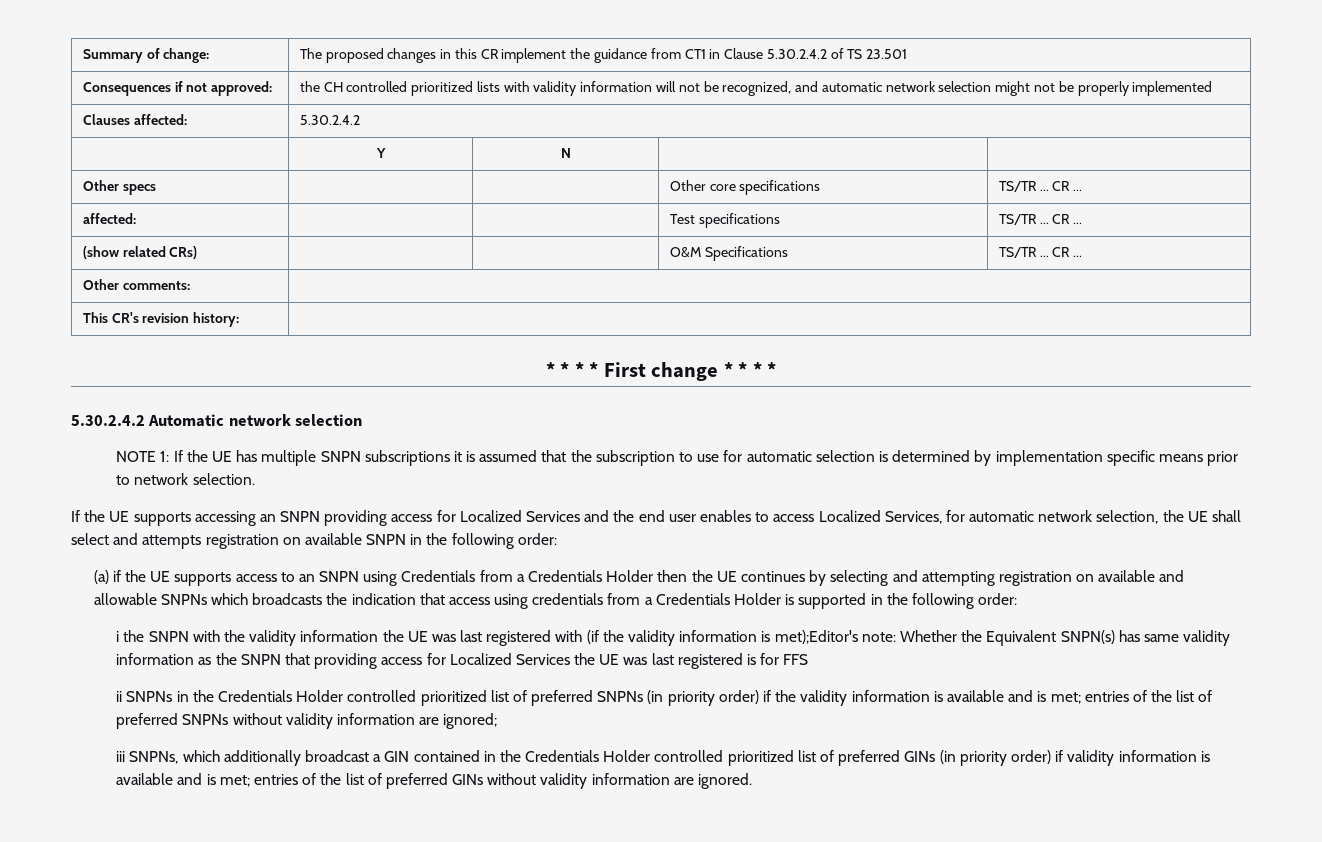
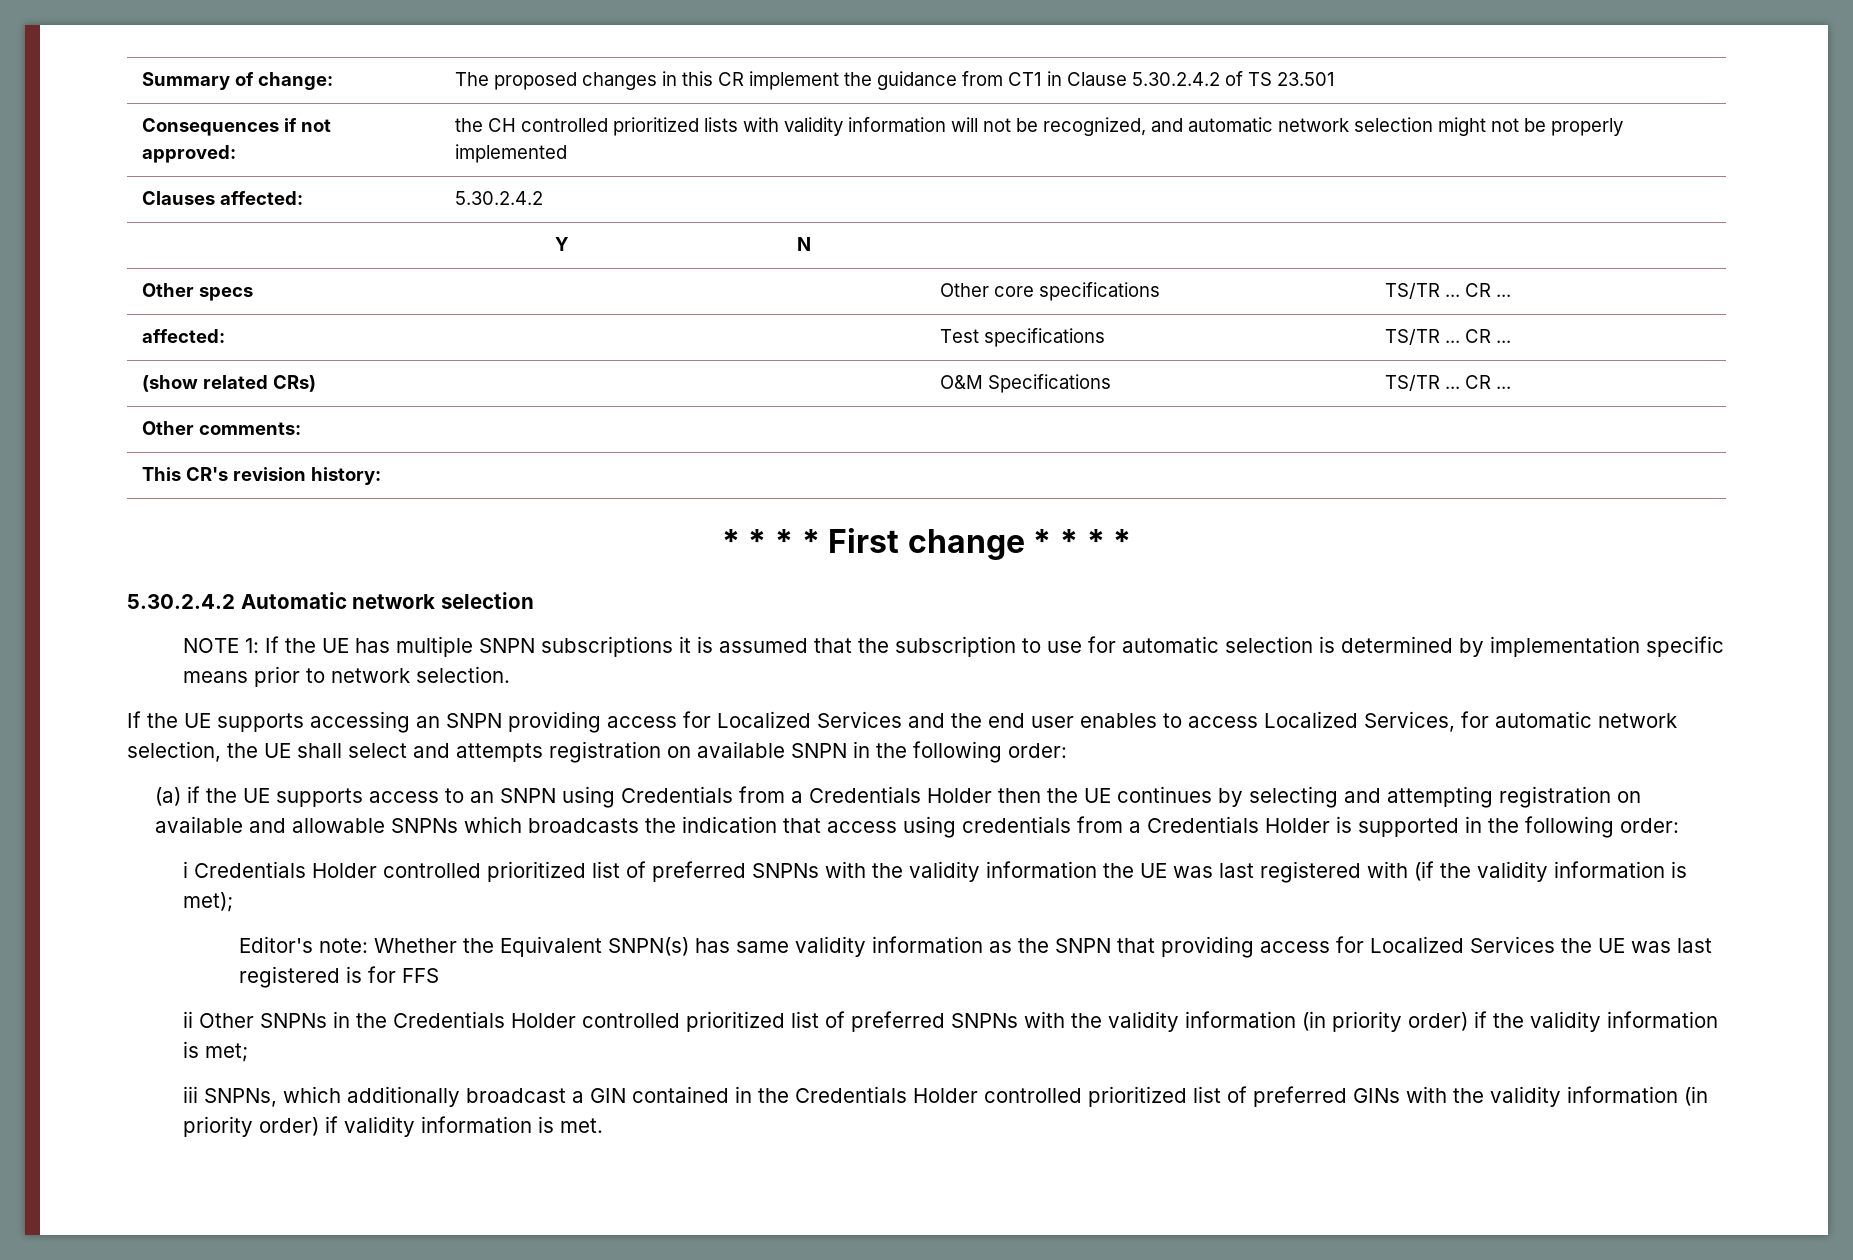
- i the SNPN with the validity information the UE was last registered with (if the validity information is met);Editor's note: Whether the Equivalent SNPN(s) has same validity information as the SNPN that providing access for Localized Services the UE was last registered is for FFS
+ i Credentials Holder controlled prioritized list of preferred SNPNs with the validity information the UE was last registered with (if the validity information is met);
+ Editor's note: Whether the Equivalent SNPN(s) has same validity information as the SNPN that providing access for Localized Services the UE was last registered is for FFS
- ii SNPNs in the Credentials Holder controlled prioritized list of preferred SNPNs (in priority order) if the validity information is available and is met; entries of the list of preferred SNPNs without validity information are ignored;
+ ii Other SNPNs in the Credentials Holder controlled prioritized list of preferred SNPNs with the validity information (in priority order) if the validity information is met;
- iii SNPNs, which additionally broadcast a GIN contained in the Credentials Holder controlled prioritized list of preferred GINs (in priority order) if validity information is available and is met; entries of the list of preferred GINs without validity information are ignored.
+ iii SNPNs, which additionally broadcast a GIN contained in the Credentials Holder controlled prioritized list of preferred GINs with the validity information (in priority order) if validity information is met.

